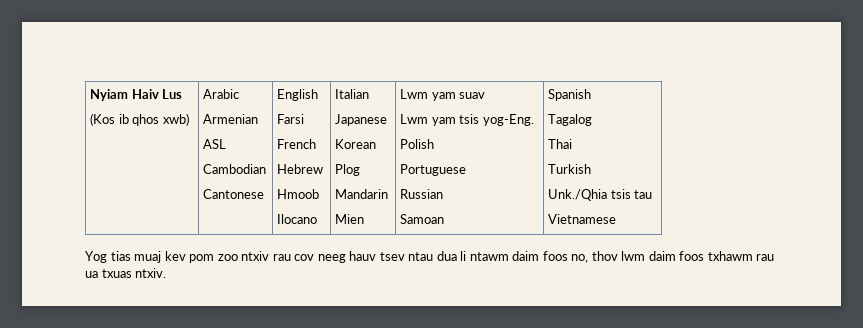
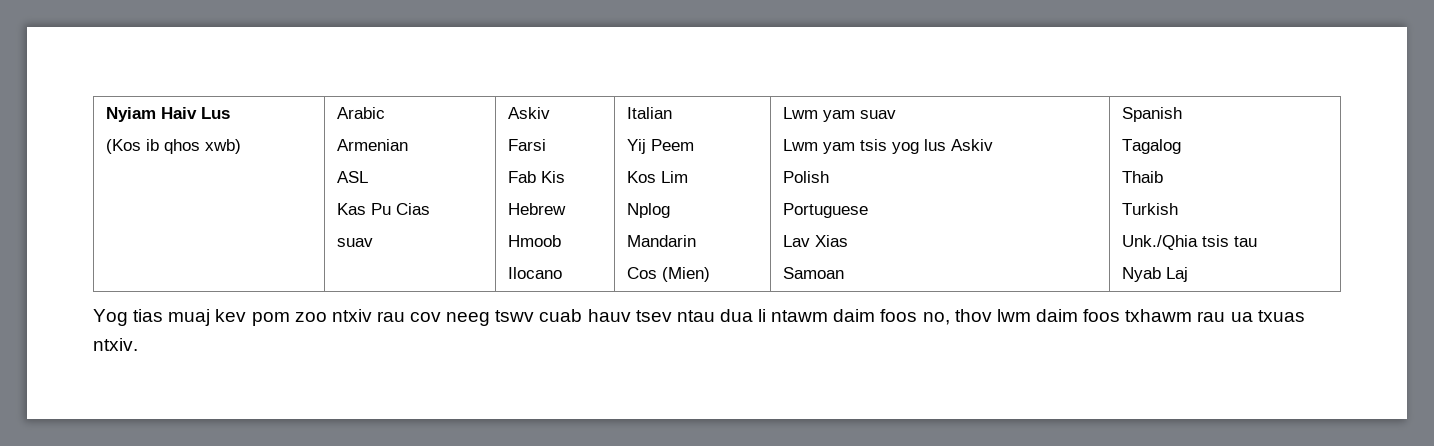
- Cambodian
- Cantonese | English
+ Kas Pu Cias
+ suav | Askiv
- French
+ Fab Kis
- Japanese
- Korean
- Plog
+ Yij Peem
+ Kos Lim
+ Nplog
- Mien
+ Cos (Mien)
- Lwm yam tsis yog-Eng.
+ Lwm yam tsis yog lus Askiv
- Russian
+ Lav Xias
- Thai
+ Thaib
- Vietnamese
+ Nyab Laj
- Yog tias muaj kev pom zoo ntxiv rau cov neeg hauv tsev ntau dua li ntawm daim foos no, thov lwm daim foos txhawm rau ua txuas ntxiv.
+ Yog tias muaj kev pom zoo ntxiv rau cov neeg tswv cuab hauv tsev ntau dua li ntawm daim foos no, thov lwm daim foos txhawm rau ua txuas ntxiv.

